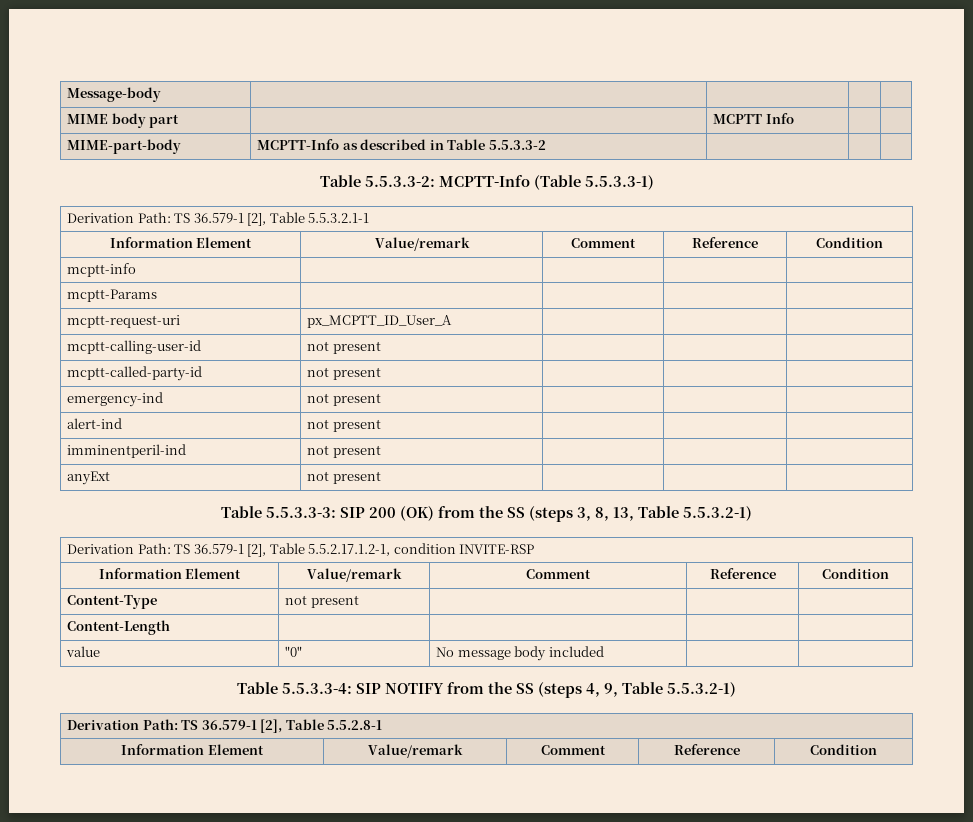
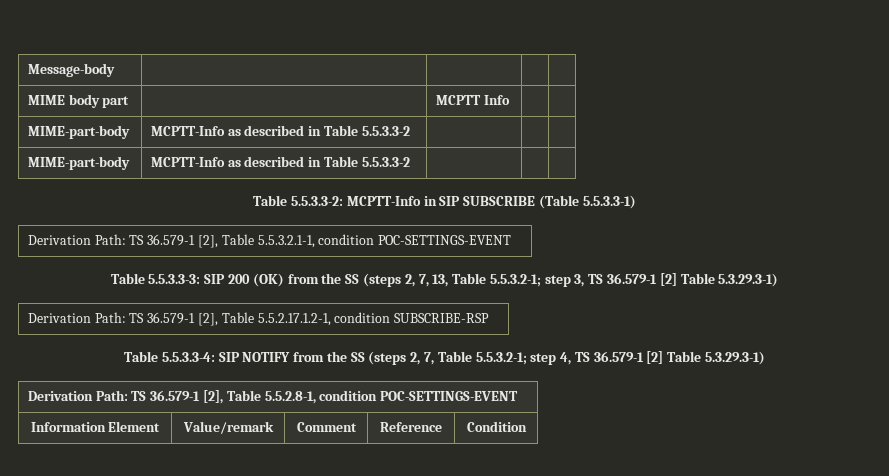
  MIME body part | | MCPTT Info | |
+ MIME-part-body | MCPTT-Info as described in Table 5.5.3.3-2 | | |
- Table 5.5.3.3-2: MCPTT-Info (Table 5.5.3.3-1)
+ Table 5.5.3.3-2: MCPTT-Info in SIP SUBSCRIBE (Table 5.5.3.3-1)
- Derivation Path: TS 36.579-1 [2], Table 5.5.3.2.1-1
- Information Element | Value/remark | Comment | Reference | Condition
- mcptt-info | | | |
- mcptt-Params | | | |
- mcptt-request-uri | px_MCPTT_ID_User_A | | |
- mcptt-calling-user-id | not present | | |
- mcptt-called-party-id | not present | | |
- emergency-ind | not present | | |
- alert-ind | not present | | |
- imminentperil-ind | not present | | |
- anyExt | not present | | |
- Table 5.5.3.3-3: SIP 200 (OK) from the SS (steps 3, 8, 13, Table 5.5.3.2-1)
- Derivation Path: TS 36.579-1 [2], Table 5.5.2.17.1.2-1, condition INVITE-RSP
- Information Element | Value/remark | Comment | Reference | Condition
- Content-Type | not present | | |
- Content-Length | | | |
- value | "0" | No message body included | |
- Table 5.5.3.3-4: SIP NOTIFY from the SS (steps 4, 9, Table 5.5.3.2-1)
- Derivation Path: TS 36.579-1 [2], Table 5.5.2.8-1
+ Derivation Path: TS 36.579-1 [2], Table 5.5.3.2.1-1, condition POC-SETTINGS-EVENT
+ Table 5.5.3.3-3: SIP 200 (OK) from the SS (steps 2, 7, 13, Table 5.5.3.2-1; step 3, TS 36.579-1 [2] Table 5.3.29.3-1)
+ Derivation Path: TS 36.579-1 [2], Table 5.5.2.17.1.2-1, condition SUBSCRIBE-RSP
+ Table 5.5.3.3-4: SIP NOTIFY from the SS (steps 2, 7, Table 5.5.3.2-1; step 4, TS 36.579-1 [2] Table 5.3.29.3-1)
+ Derivation Path: TS 36.579-1 [2], Table 5.5.2.8-1, condition POC-SETTINGS-EVENT

